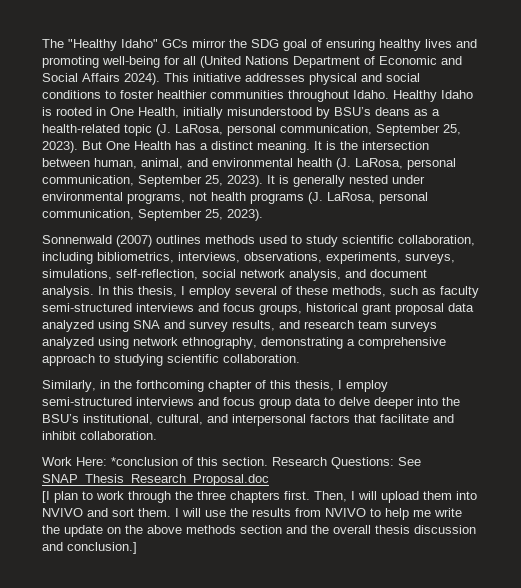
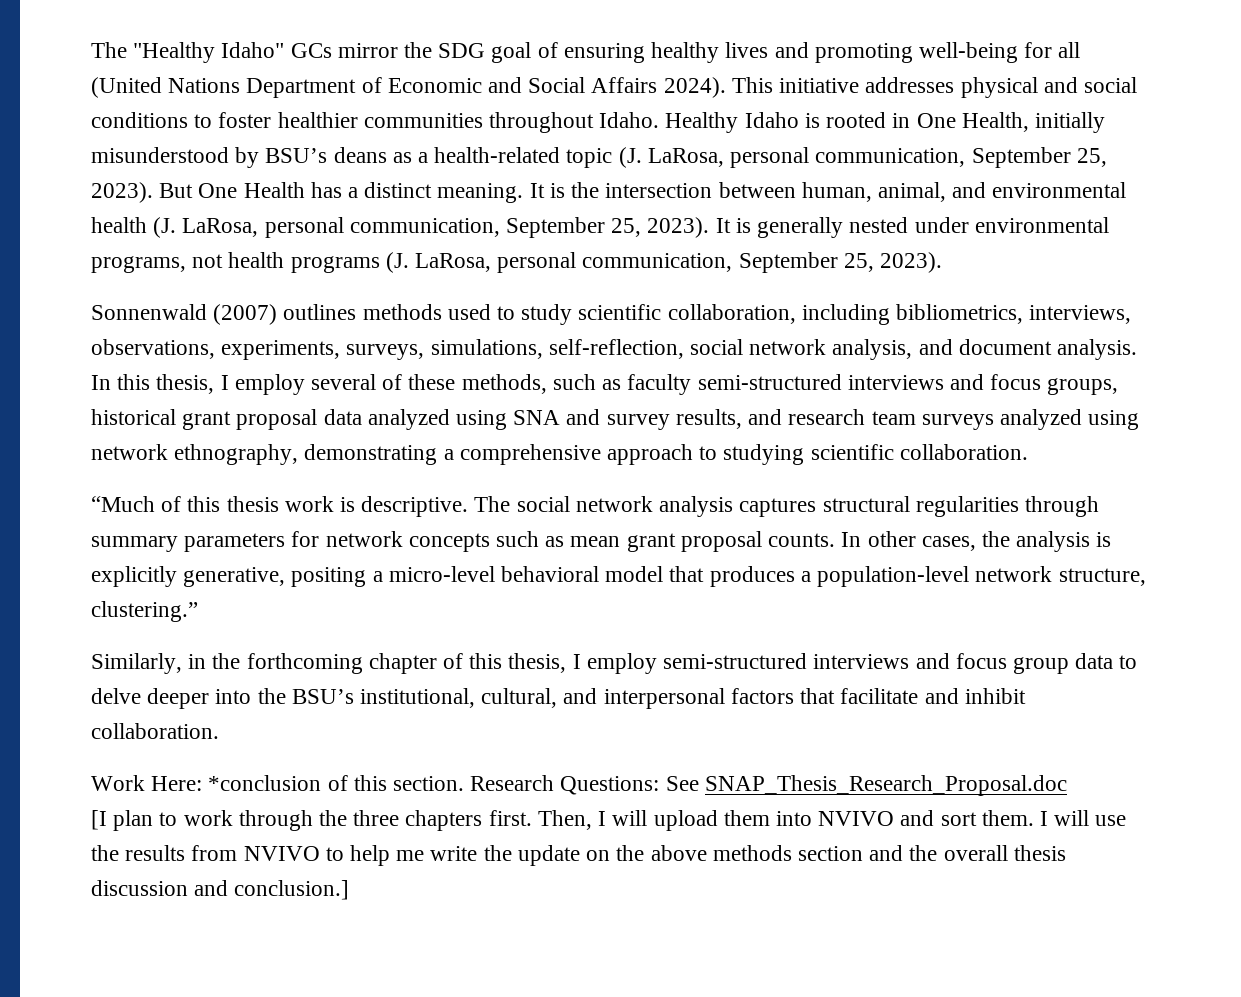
+ “Much of this thesis work is descriptive. The social network analysis captures structural regularities through summary parameters for network concepts such as mean grant proposal counts. In other cases, the analysis is explicitly generative, positing a micro-level behavioral model that produces a population-level network structure, clustering.”

